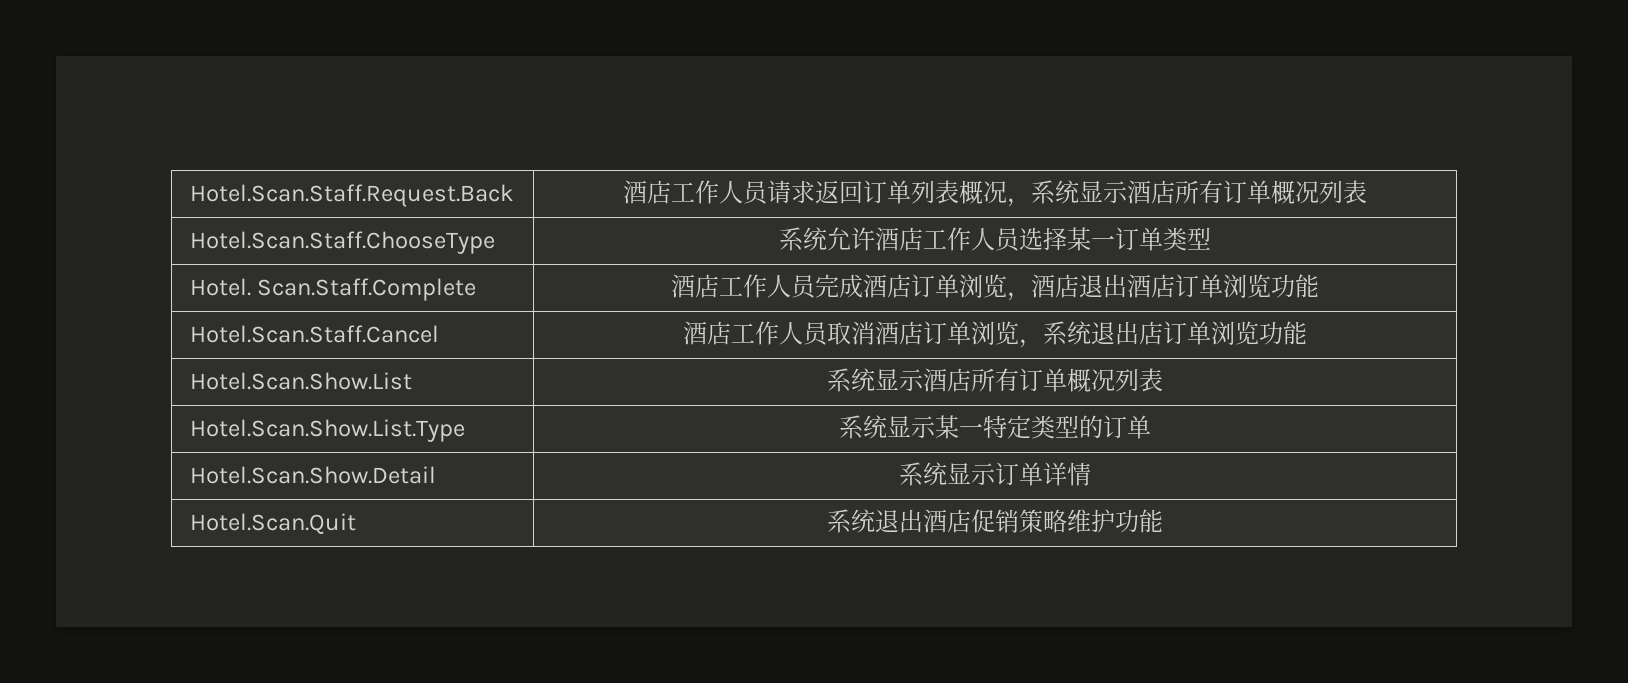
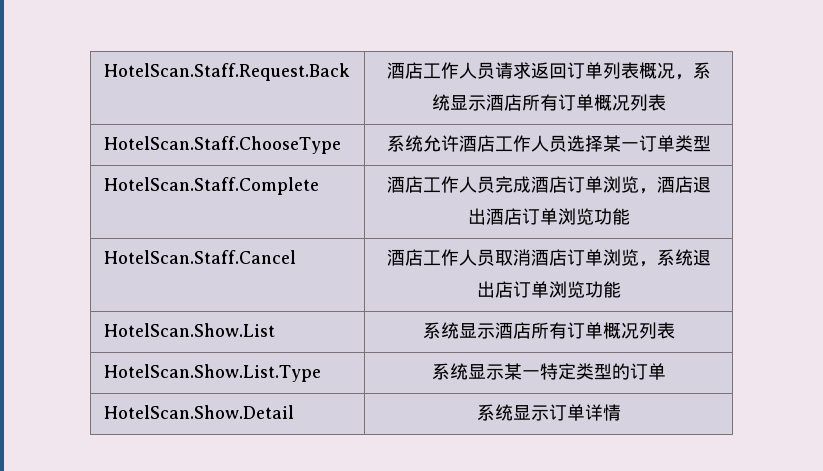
- Hotel.Scan.Staff.Request.Back | 酒店工作人员请求返回订单列表概况，系统显示酒店所有订单概况列表
+ HotelScan.Staff.Request.Back | 酒店工作人员请求返回订单列表概况，系统显示酒店所有订单概况列表
- Hotel.Scan.Staff.ChooseType | 系统允许酒店工作人员选择某一订单类型
+ HotelScan.Staff.ChooseType | 系统允许酒店工作人员选择某一订单类型
- Hotel. Scan.Staff.Complete | 酒店工作人员完成酒店订单浏览，酒店退出酒店订单浏览功能
+ HotelScan.Staff.Complete | 酒店工作人员完成酒店订单浏览，酒店退出酒店订单浏览功能
- Hotel.Scan.Staff.Cancel | 酒店工作人员取消酒店订单浏览，系统退出店订单浏览功能
+ HotelScan.Staff.Cancel | 酒店工作人员取消酒店订单浏览，系统退出店订单浏览功能
- Hotel.Scan.Show.List | 系统显示酒店所有订单概况列表
- Hotel.Scan.Show.List.Type | 系统显示某一特定类型的订单
+ HotelScan.Show.List | 系统显示酒店所有订单概况列表
+ HotelScan.Show.List.Type | 系统显示某一特定类型的订单
- Hotel.Scan.Show.Detail | 系统显示订单详情
+ HotelScan.Show.Detail | 系统显示订单详情
- Hotel.Scan.Quit | 系统退出酒店促销策略维护功能

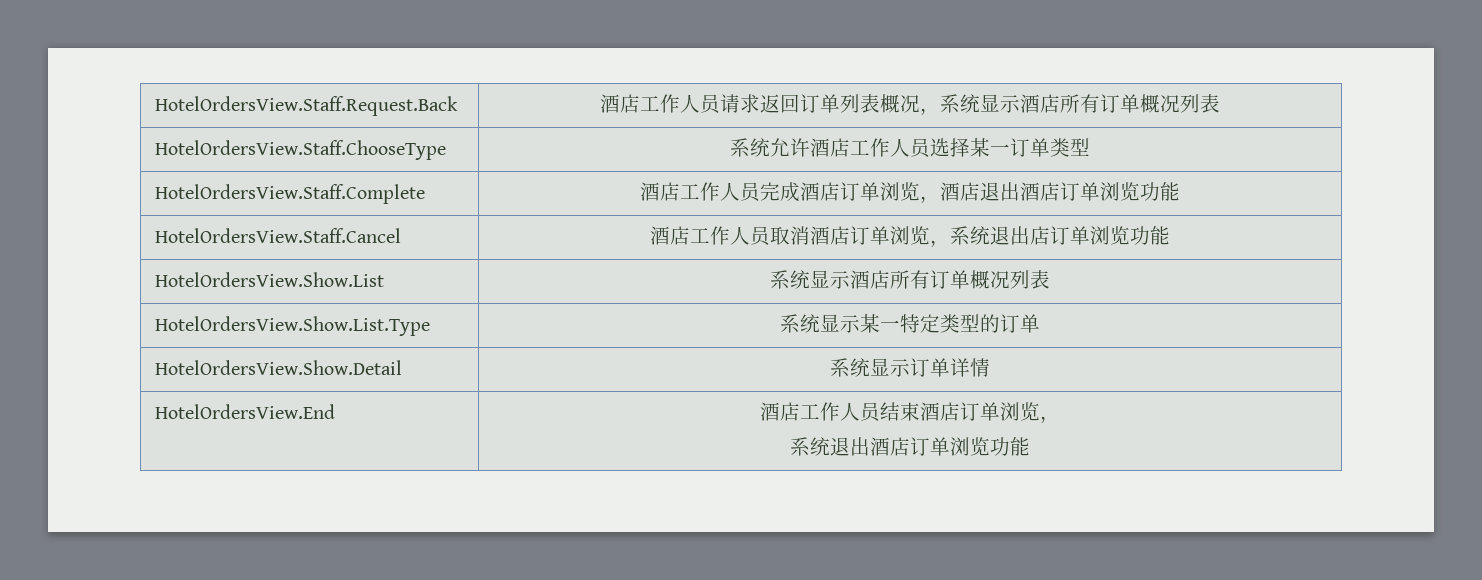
- HotelScan.Staff.Request.Back | 酒店工作人员请求返回订单列表概况，系统显示酒店所有订单概况列表
+ HotelOrdersView.Staff.Request.Back | 酒店工作人员请求返回订单列表概况，系统显示酒店所有订单概况列表
- HotelScan.Staff.ChooseType | 系统允许酒店工作人员选择某一订单类型
+ HotelOrdersView.Staff.ChooseType | 系统允许酒店工作人员选择某一订单类型
- HotelScan.Staff.Complete | 酒店工作人员完成酒店订单浏览，酒店退出酒店订单浏览功能
+ HotelOrdersView.Staff.Complete | 酒店工作人员完成酒店订单浏览，酒店退出酒店订单浏览功能
- HotelScan.Staff.Cancel | 酒店工作人员取消酒店订单浏览，系统退出店订单浏览功能
+ HotelOrdersView.Staff.Cancel | 酒店工作人员取消酒店订单浏览，系统退出店订单浏览功能
- HotelScan.Show.List | 系统显示酒店所有订单概况列表
- HotelScan.Show.List.Type | 系统显示某一特定类型的订单
+ HotelOrdersView.Show.List | 系统显示酒店所有订单概况列表
+ HotelOrdersView.Show.List.Type | 系统显示某一特定类型的订单
- HotelScan.Show.Detail | 系统显示订单详情
+ HotelOrdersView.Show.Detail | 系统显示订单详情
+ HotelOrdersView.End | 酒店工作人员结束酒店订单浏览，
+ 系统退出酒店订单浏览功能

